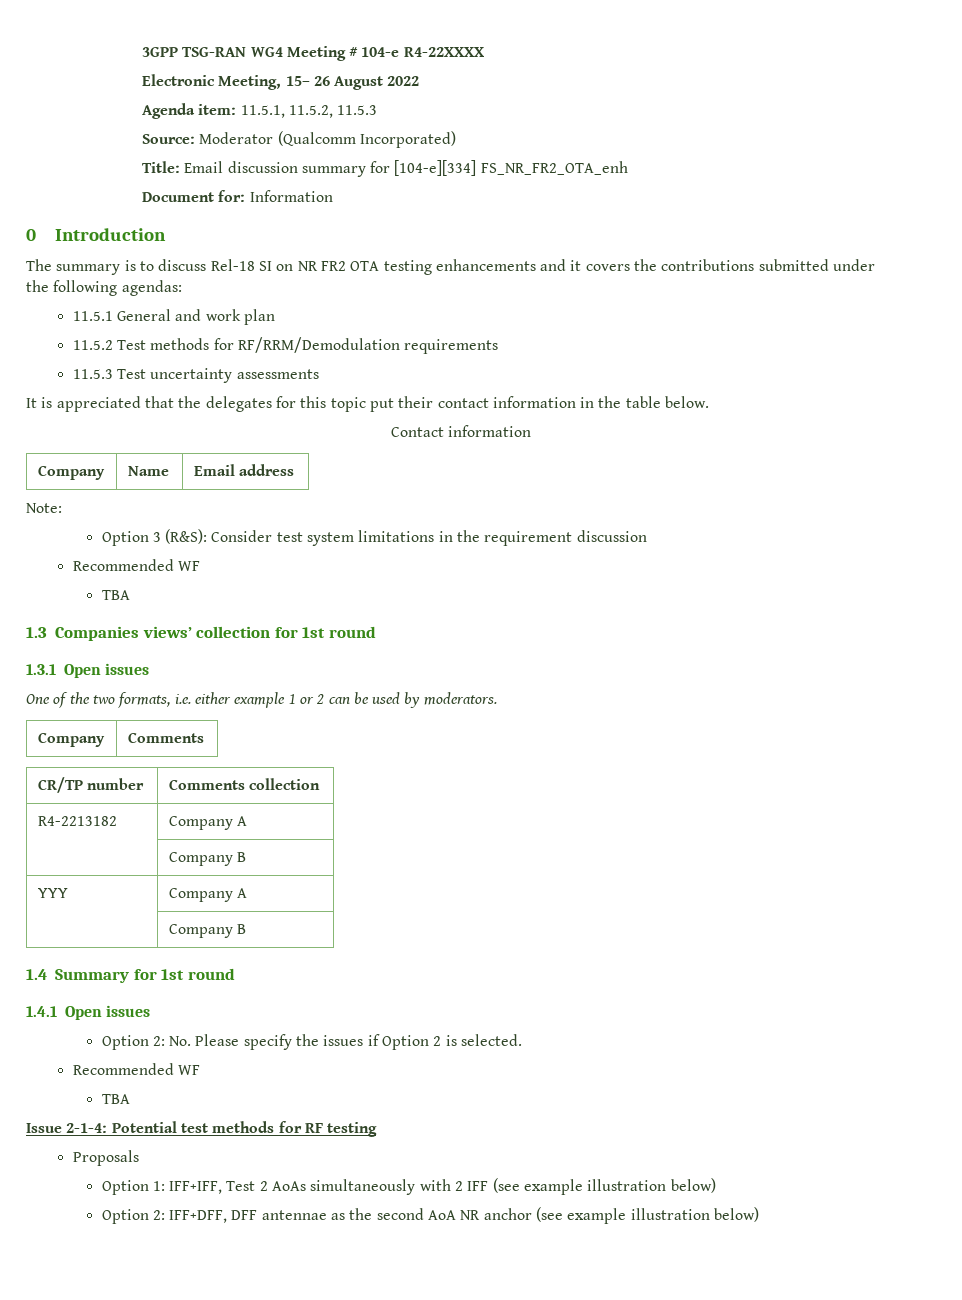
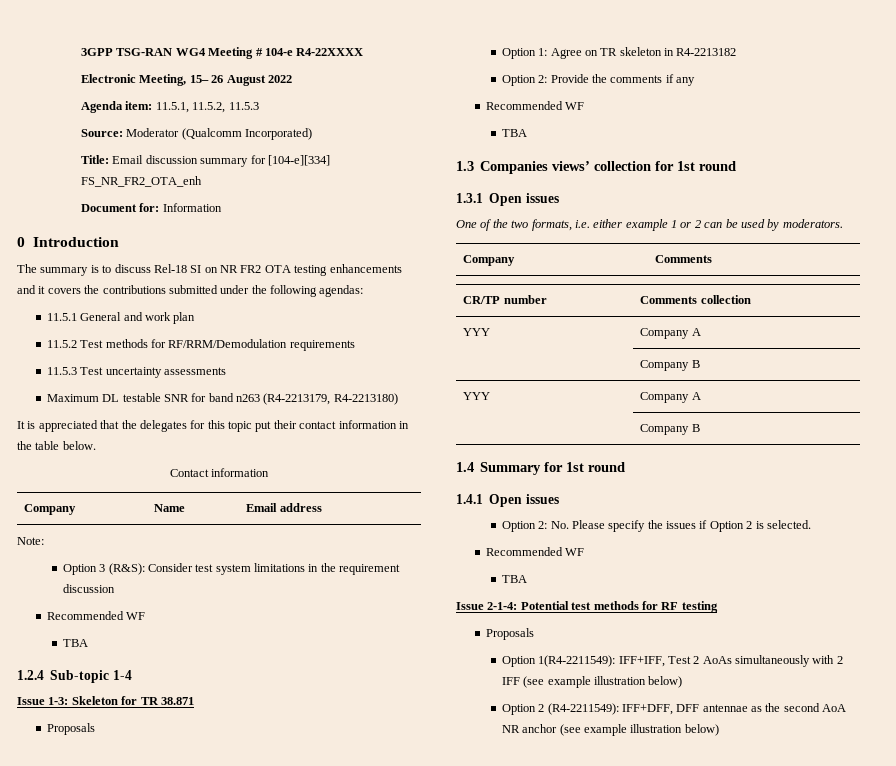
+ Maximum DL testable SNR for band n263 (R4-2213179, R4-2213180)
+ 1.2.4 Sub-topic 1-4
+ Issue 1-3: Skeleton for TR 38.871
+ Proposals
+ Option 1: Agree on TR skeleton in R4-2213182
+ Option 2: Provide the comments if any
+ Recommended WF
+ TBA
  CR/TP number | Comments collection
- R4-2213182 | Company A
+ YYY | Company A
- Option 1: IFF+IFF, Test 2 AoAs simultaneously with 2 IFF (see example illustration below)
+ Option 1(R4-2211549): IFF+IFF, Test 2 AoAs simultaneously with 2 IFF (see example illustration below)
- Option 2: IFF+DFF, DFF antennae as the second AoA NR anchor (see example illustration below)
+ Option 2 (R4-2211549): IFF+DFF, DFF antennae as the second AoA NR anchor (see example illustration below)

